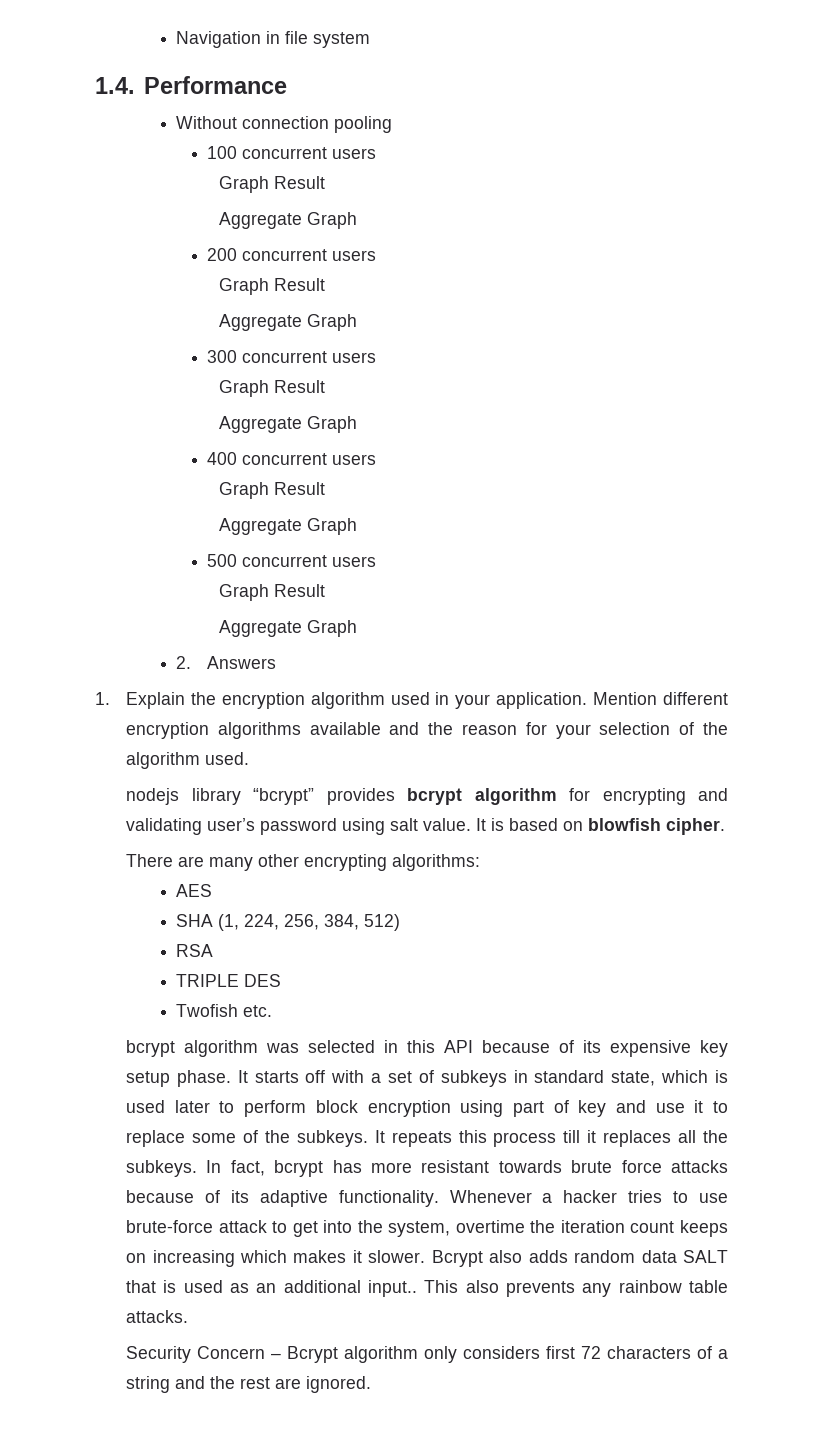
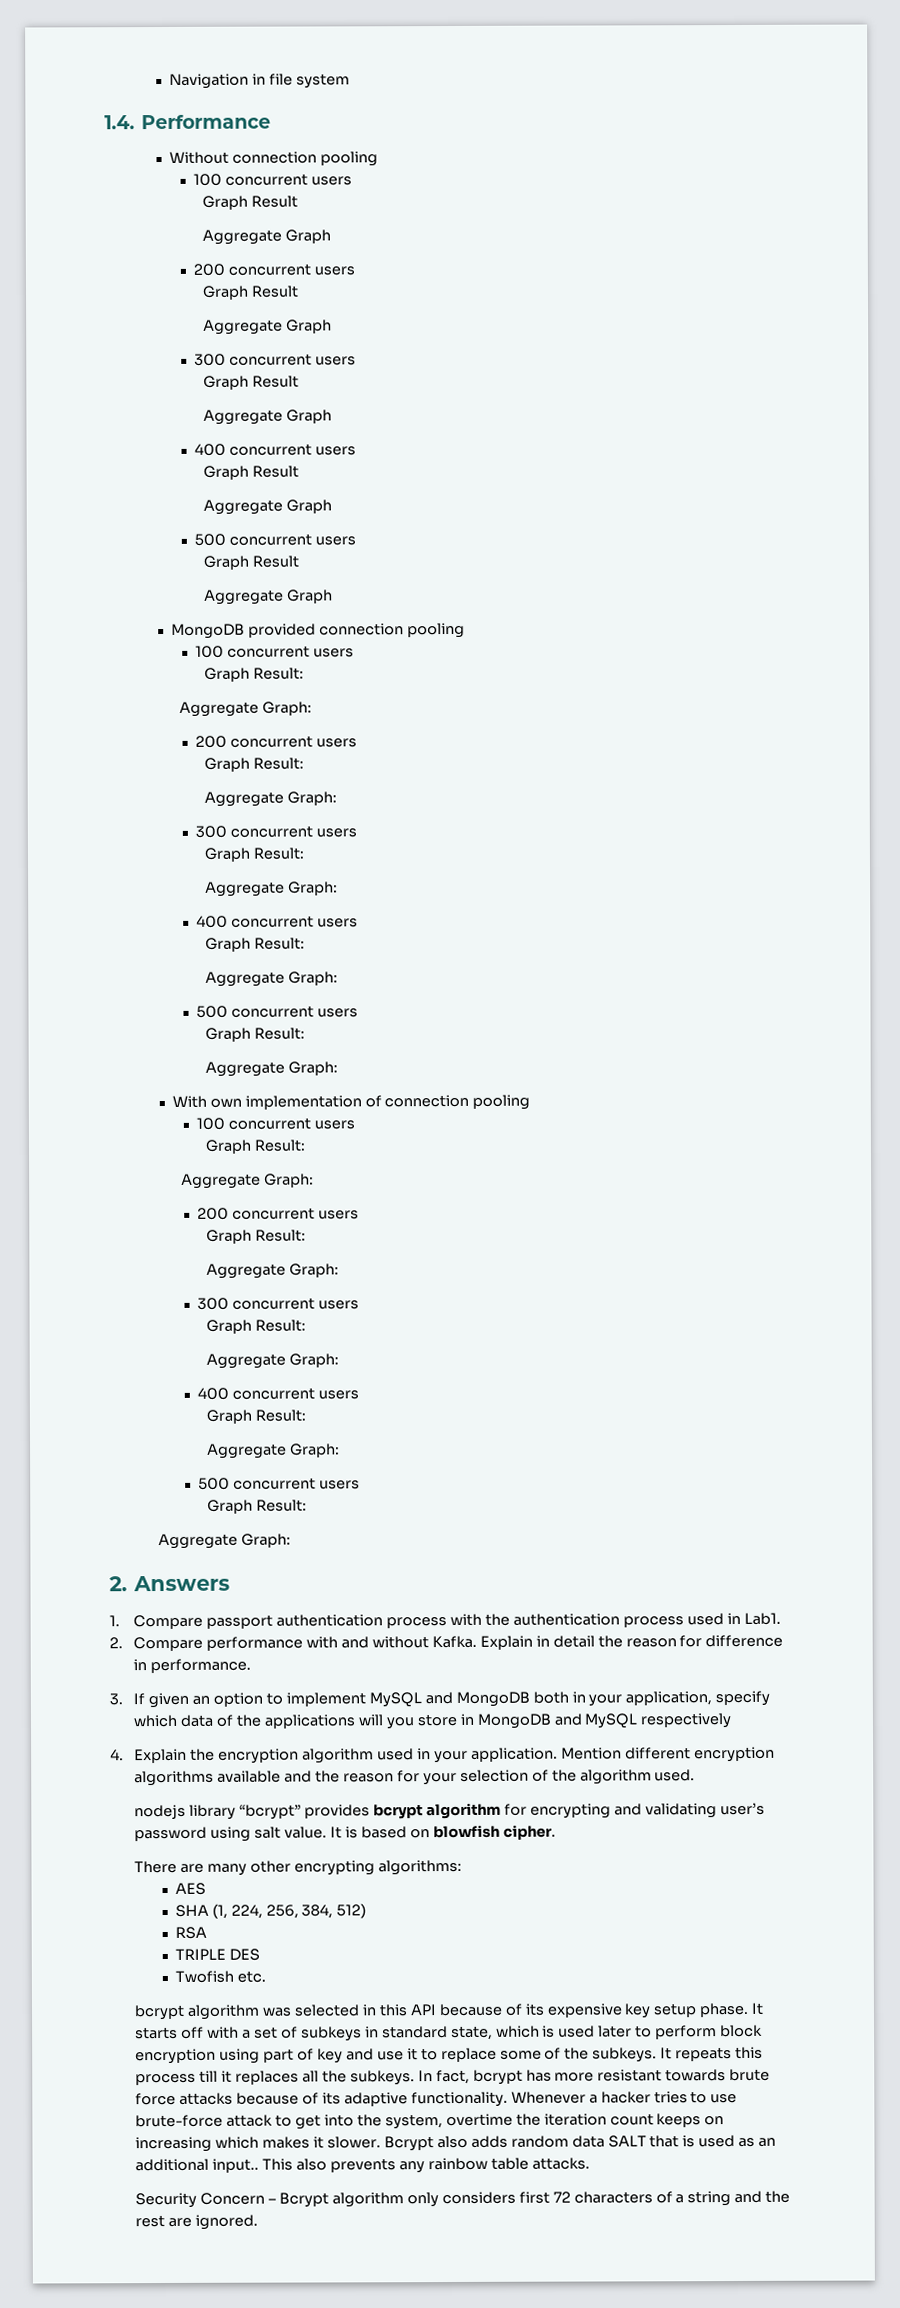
+ MongoDB provided connection pooling
+ 100 concurrent users
+ Graph Result:
+ Aggregate Graph:
+ 200 concurrent users
+ Graph Result:
+ Aggregate Graph:
+ 300 concurrent users
+ Graph Result:
+ Aggregate Graph:
+ 400 concurrent users
+ Graph Result:
+ Aggregate Graph:
+ 500 concurrent users
+ Graph Result:
+ Aggregate Graph:
+ With own implementation of connection pooling
+ 100 concurrent users
+ Graph Result:
+ Aggregate Graph:
+ 200 concurrent users
+ Graph Result:
+ Aggregate Graph:
+ 300 concurrent users
+ Graph Result:
+ Aggregate Graph:
+ 400 concurrent users
+ Graph Result:
+ Aggregate Graph:
+ 500 concurrent users
+ Graph Result:
+ Aggregate Graph:
  2. Answers
- 1. Explain the encryption algorithm used in your application.
+ 1. Compare passport authentication process with the authentication process used in Lab1.
+ 2. Compare performance with and without Kafka. Explain in detail the reason for difference in performance.
+ 3. If given an option to implement MySQL and MongoDB both in your application, specify which data of the applications will you store in MongoDB and MySQL respectively
+ 4. Explain the encryption algorithm used in your application.

